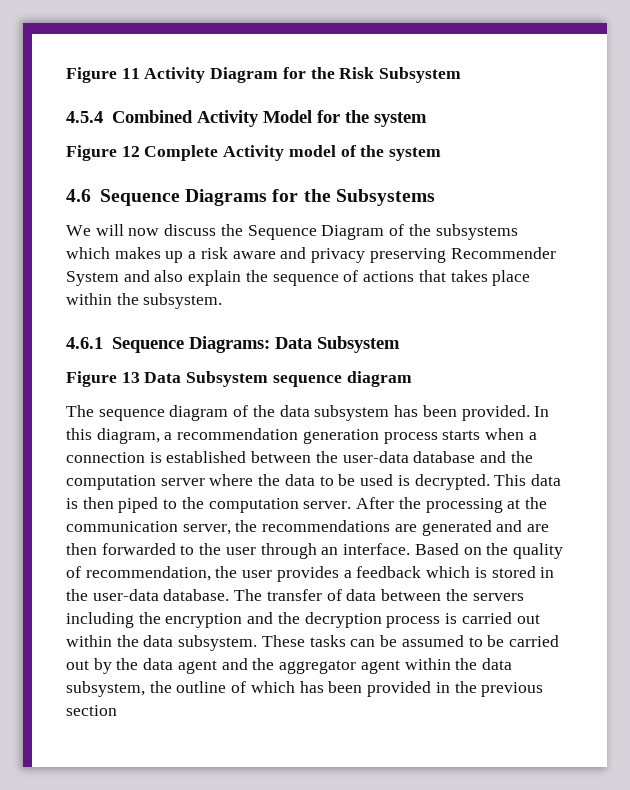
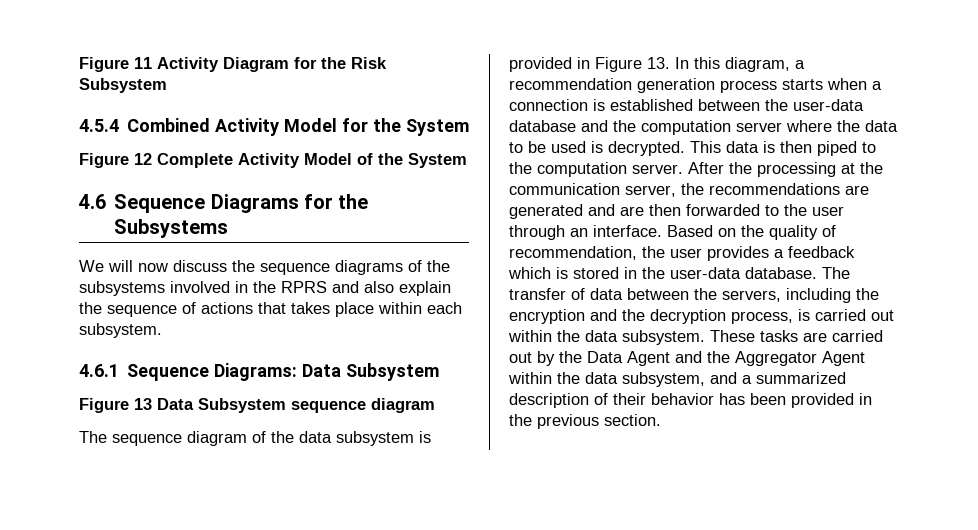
- 4.5.4 Combined Activity Model for the system
+ 4.5.4 Combined Activity Model for the System
- Figure 12 Complete Activity model of the system
+ Figure 12 Complete Activity Model of the System
- We will now discuss the Sequence Diagram of the subsystems which makes up a risk aware and privacy preserving Recommender System and also explain the sequence of actions that takes place within the subsystem.
+ We will now discuss the sequence diagrams of the subsystems involved in the RPRS and also explain the sequence of actions that takes place within each subsystem.
- The sequence diagram of the data subsystem has been provided. In this diagram, a recommendation generation process starts when a connection is established between the user-data database and the computation server where the data to be used is decrypted.
+ The sequence diagram of the data subsystem is provided in Figure 13. In this diagram, a recommendation generation process starts when a connection is established between the user-data database and the computation server where the data to be used is decrypted.
- The transfer of data between the servers including the encryption and the decryption process is carried out within the data subsystem.
+ The transfer of data between the servers, including the encryption and the decryption process, is carried out within the data subsystem.
- These tasks can be assumed to be carried out by the data agent and the aggregator agent within the data subsystem, the outline of which has been provided in the previous section
+ These tasks are carried out by the Data Agent and the Aggregator Agent within the data subsystem, and a summarized description of their behavior has been provided in the previous section.

